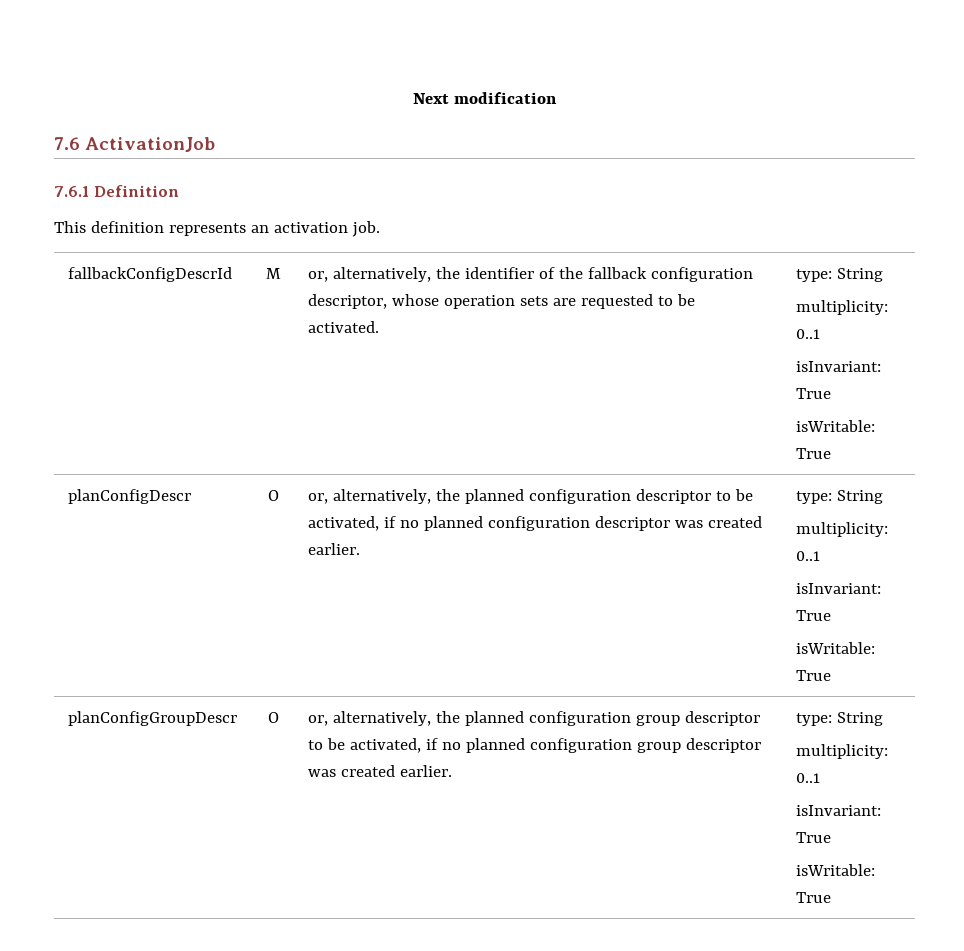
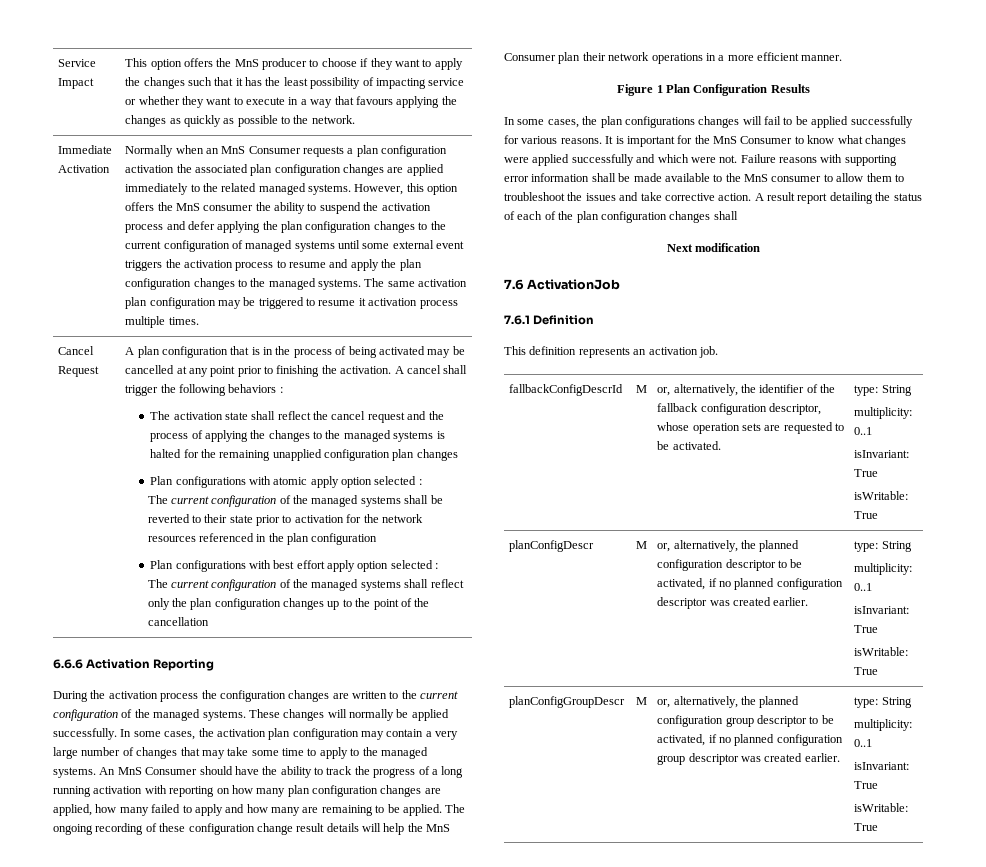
+ Service Impact | This option offers the MnS producer to choose if they want to apply the changes such that it has the least possibility of impacting service or whether they want to execute in a way that favours applying the changes as quickly as possible to the network.
+ Immediate Activation | Normally when an MnS Consumer requests a plan configuration activation the associated plan configuration changes are applied immediately to the related managed systems. However, this option offers the MnS consumer the ability to suspend the activation process and defer applying the plan configuration changes to the current configuration of managed systems until some external event triggers the activation process to resume and apply the plan configuration changes to the managed systems. The same activation plan configuration may be triggered to resume it activation process multiple times.
+ Cancel Request | A plan configuration that is in the process of being activated may be cancelled at any point prior to finishing the activation. A cancel shall trigger the following behaviors :
+ The activation state shall reflect the cancel request and the process of applying the changes to the managed systems is halted for the remaining unapplied configuration plan changes
+ Plan configurations with atomic apply option selected :
+ The current configuration of the managed systems shall be reverted to their state prior to activation for the network resources referenced in the plan configuration
+ Plan configurations with best effort apply option selected :
+ The current configuration of the managed systems shall reflect only the plan configuration changes up to the point of the cancellation
+ 6.6.6 Activation Reporting
+ During the activation process the configuration changes are written to the current configuration of the managed systems. These changes will normally be applied successfully. In some cases, the activation plan configuration may contain a very large number of changes that may take some time to apply to the managed systems. An MnS Consumer should have the ability to track the progress of a long running activation with reporting on how many plan configuration changes are applied, how many failed to apply and how many are remaining to be applied. The ongoing recording of these configuration change result details will help the MnS Consumer plan their network operations in a more efficient manner.
+ Figure 1 Plan Configuration Results
+ In some cases, the plan configurations changes will fail to be applied successfully for various reasons. It is important for the MnS Consumer to know what changes were applied successfully and which were not. Failure reasons with supporting error information shall be made available to the MnS consumer to allow them to troubleshoot the issues and take corrective action. A result report detailing the status of each of the plan configuration changes shall
- planConfigDescr | O | or, alternatively, the planned configuration descriptor to be activated, if no planned configuration descriptor was created earlier. | type: String
+ planConfigDescr | M | or, alternatively, the planned configuration descriptor to be activated, if no planned configuration descriptor was created earlier. | type: String
- planConfigGroupDescr | O | or, alternatively, the planned configuration group descriptor to be activated, if no planned configuration group descriptor was created earlier. | type: String
+ planConfigGroupDescr | M | or, alternatively, the planned configuration group descriptor to be activated, if no planned configuration group descriptor was created earlier. | type: String

